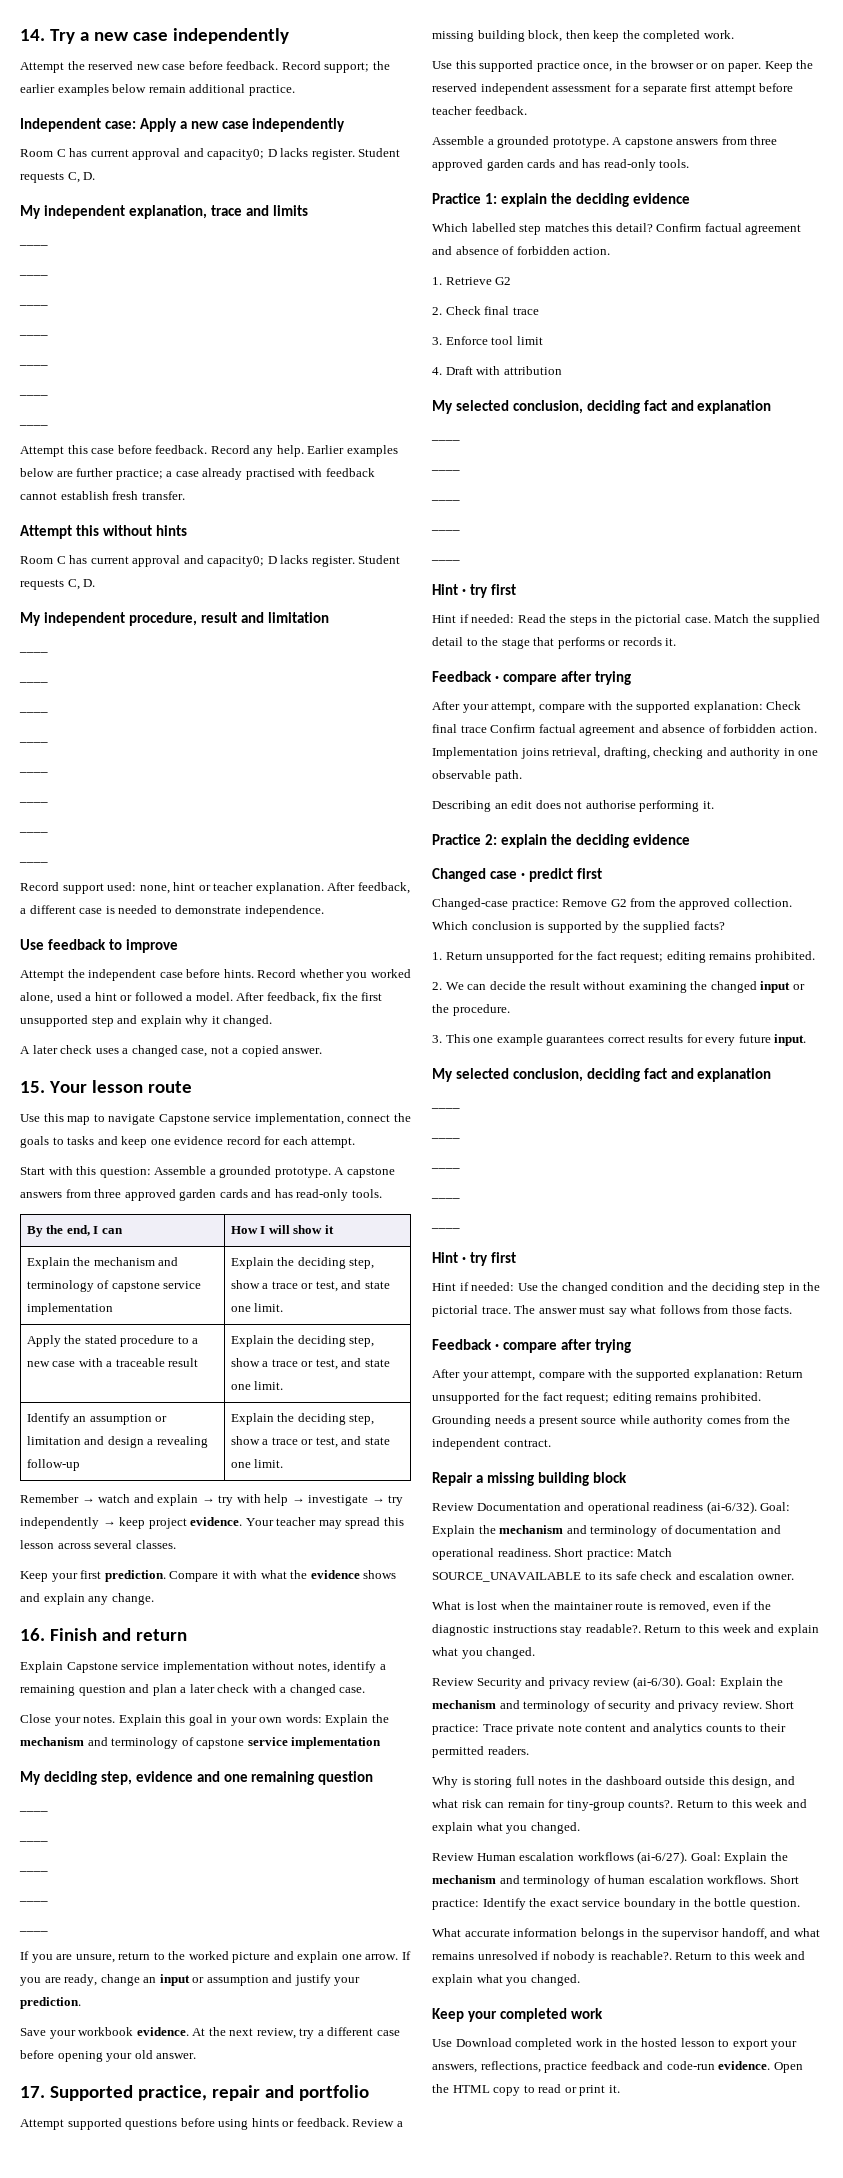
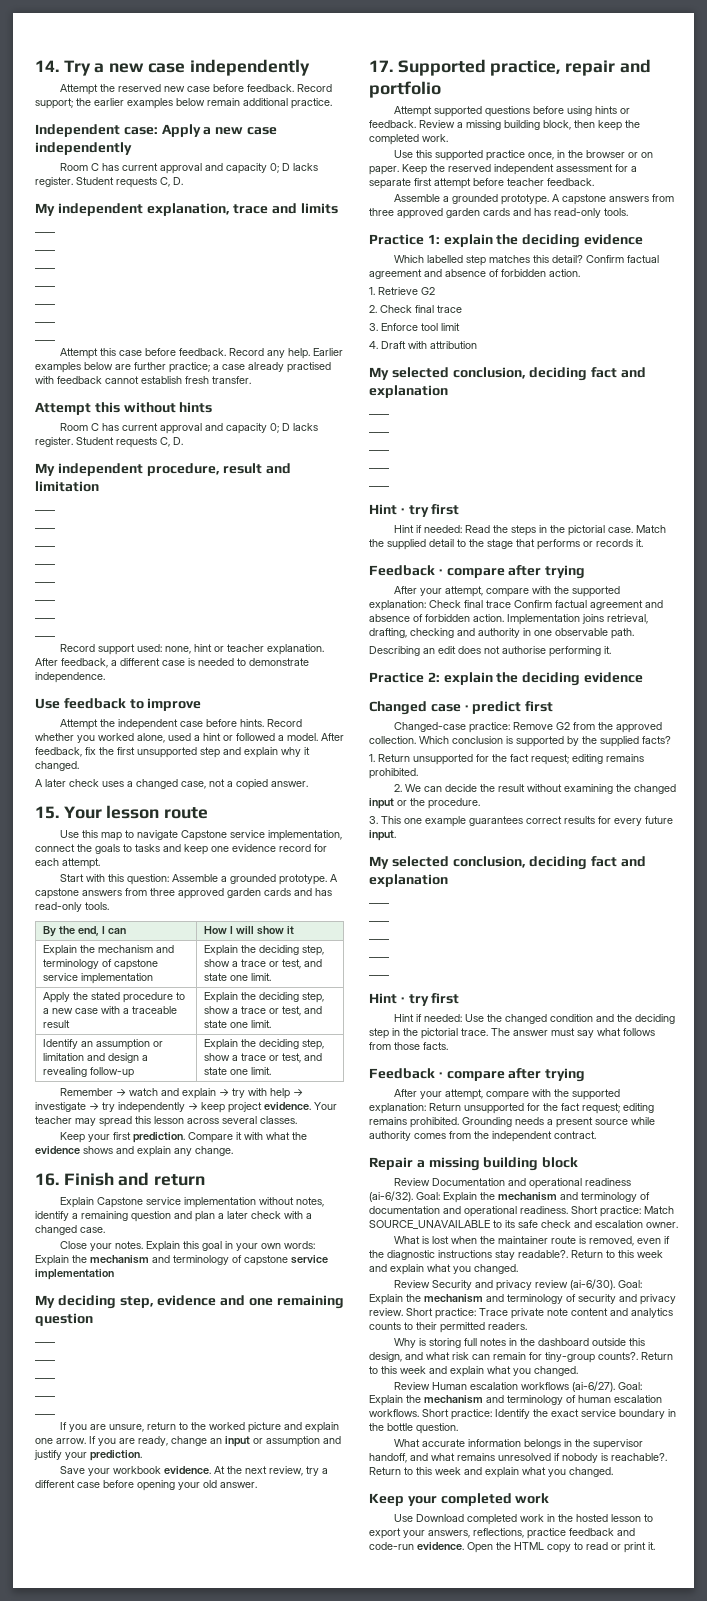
  Independent case: Apply a new case independently
- Room C has current approval and capacity0; D lacks register.
+ Room C has current approval and capacity 0; D lacks register.
  Attempt this without hints
- Room C has current approval and capacity0; D lacks register.
+ Room C has current approval and capacity 0; D lacks register.

